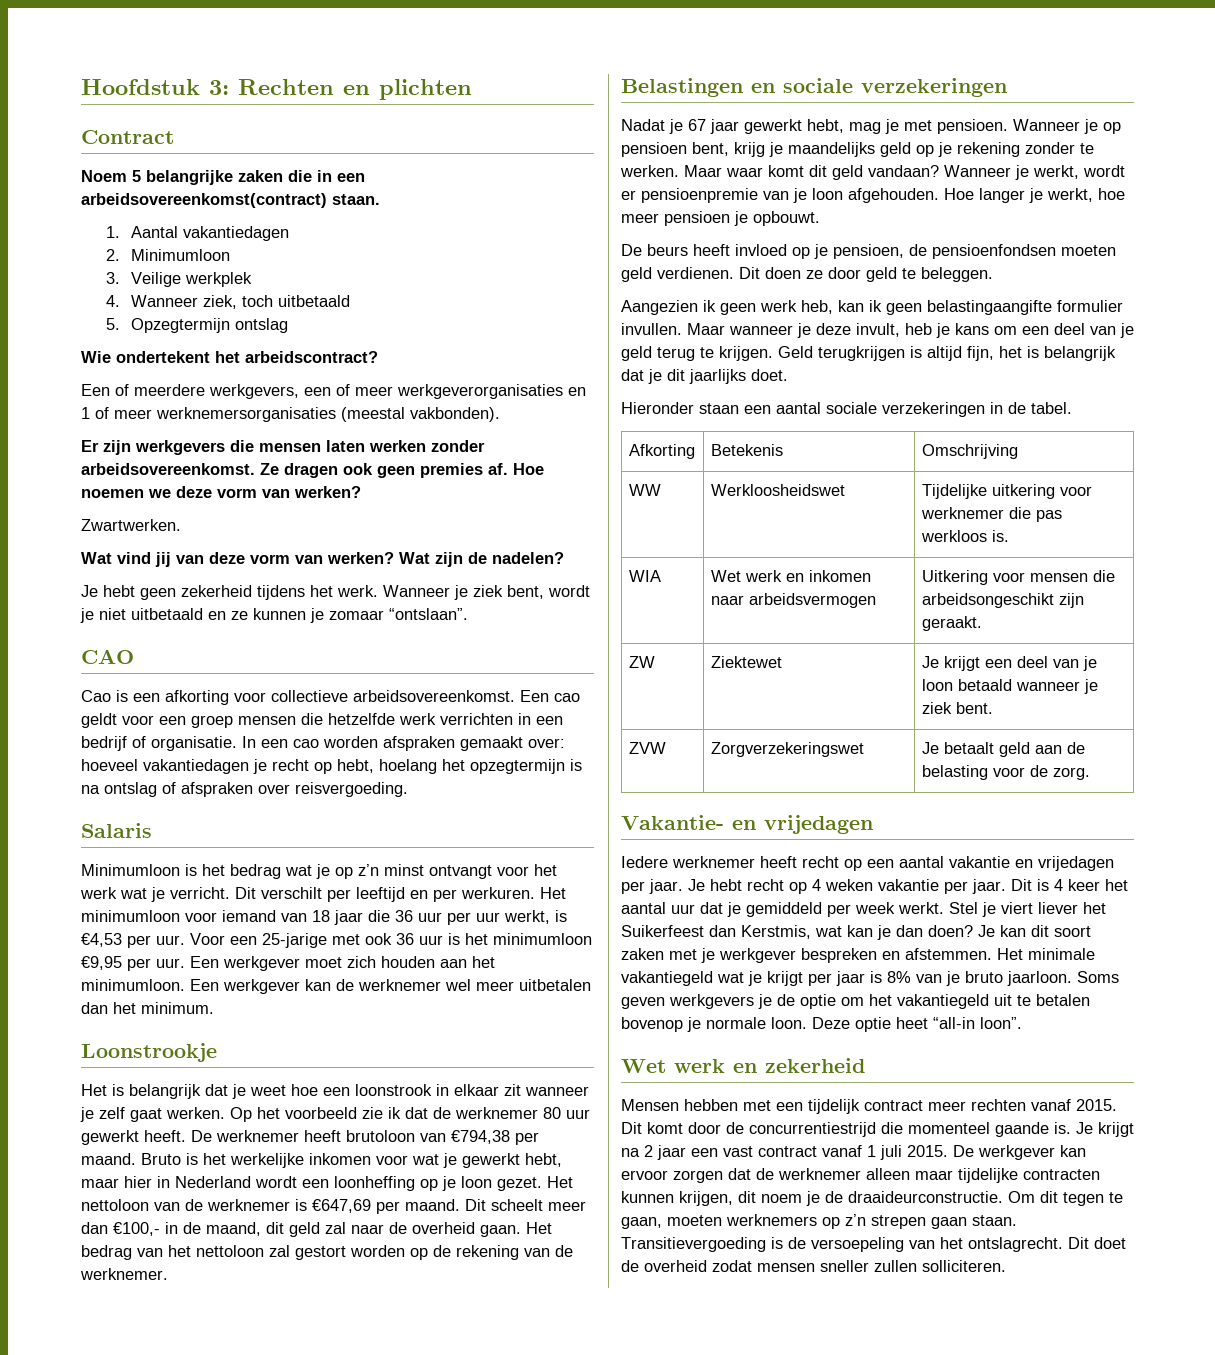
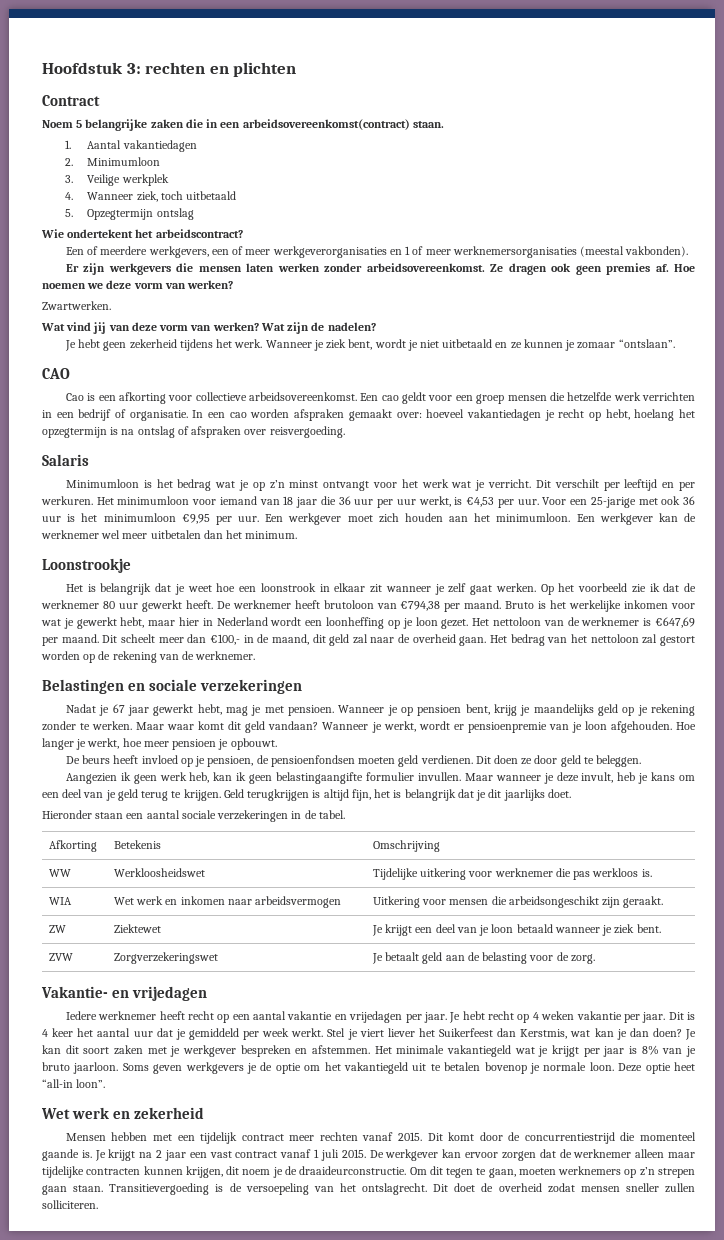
- Hoofdstuk 3: Rechten en plichten
+ Hoofdstuk 3: rechten en plichten

